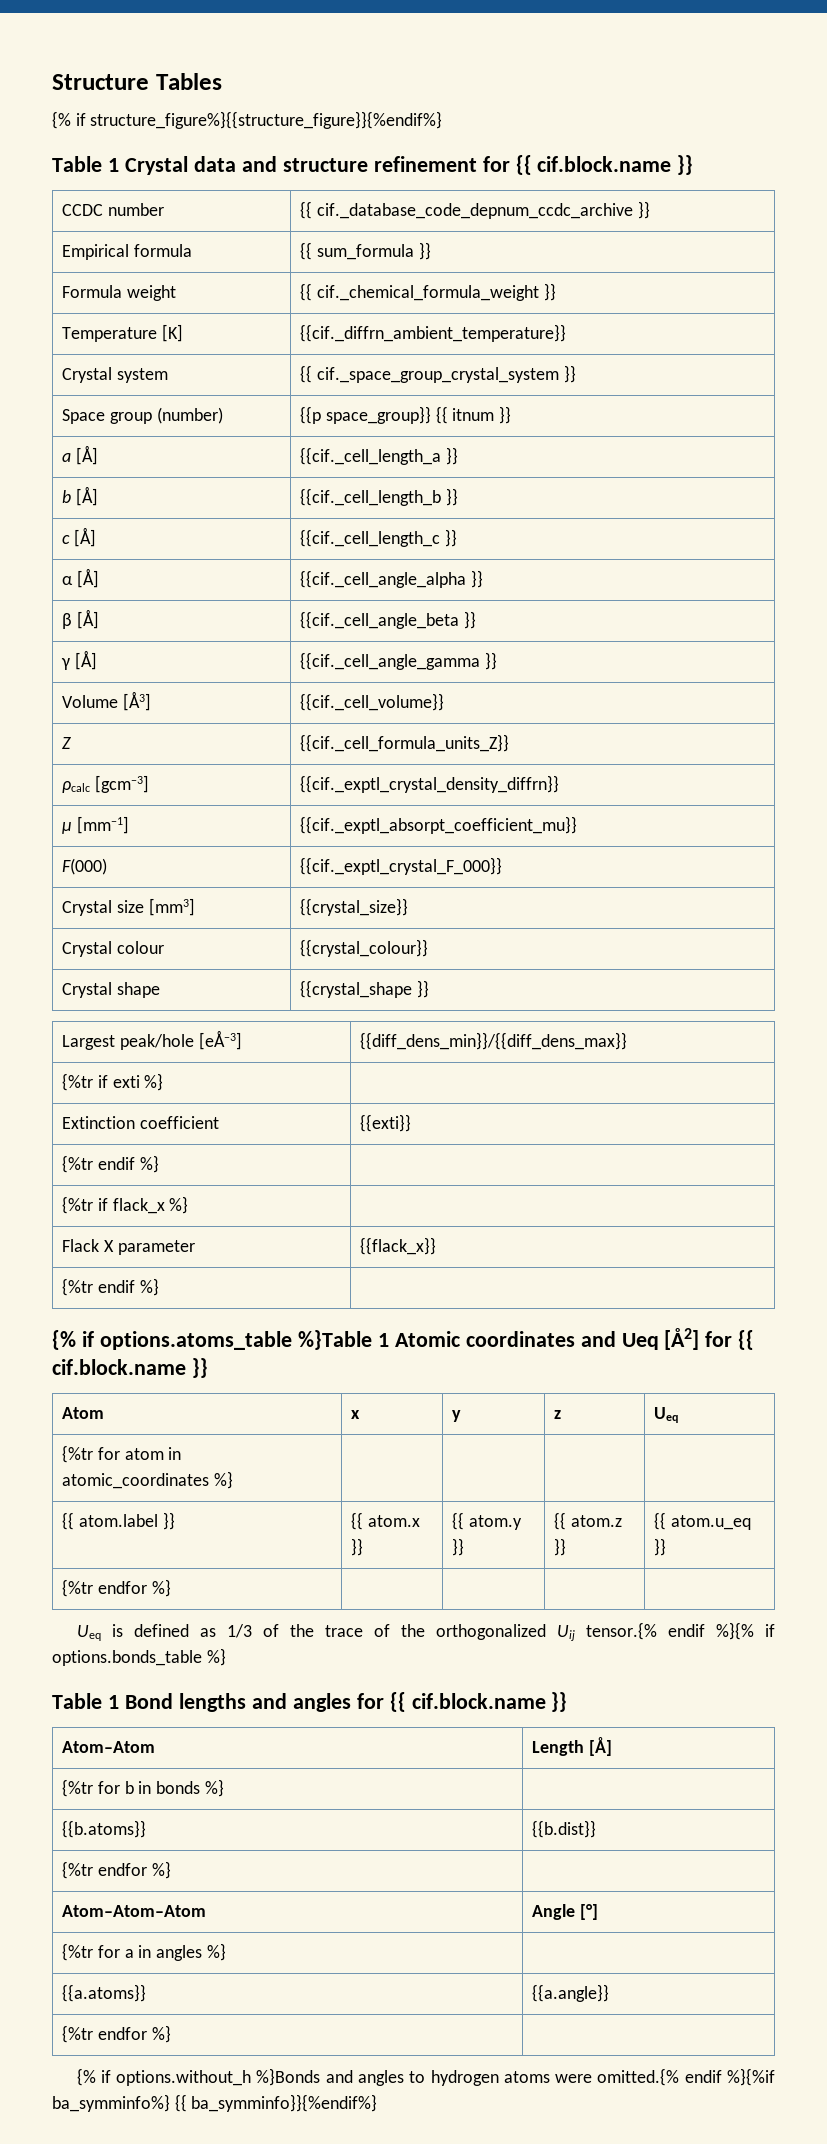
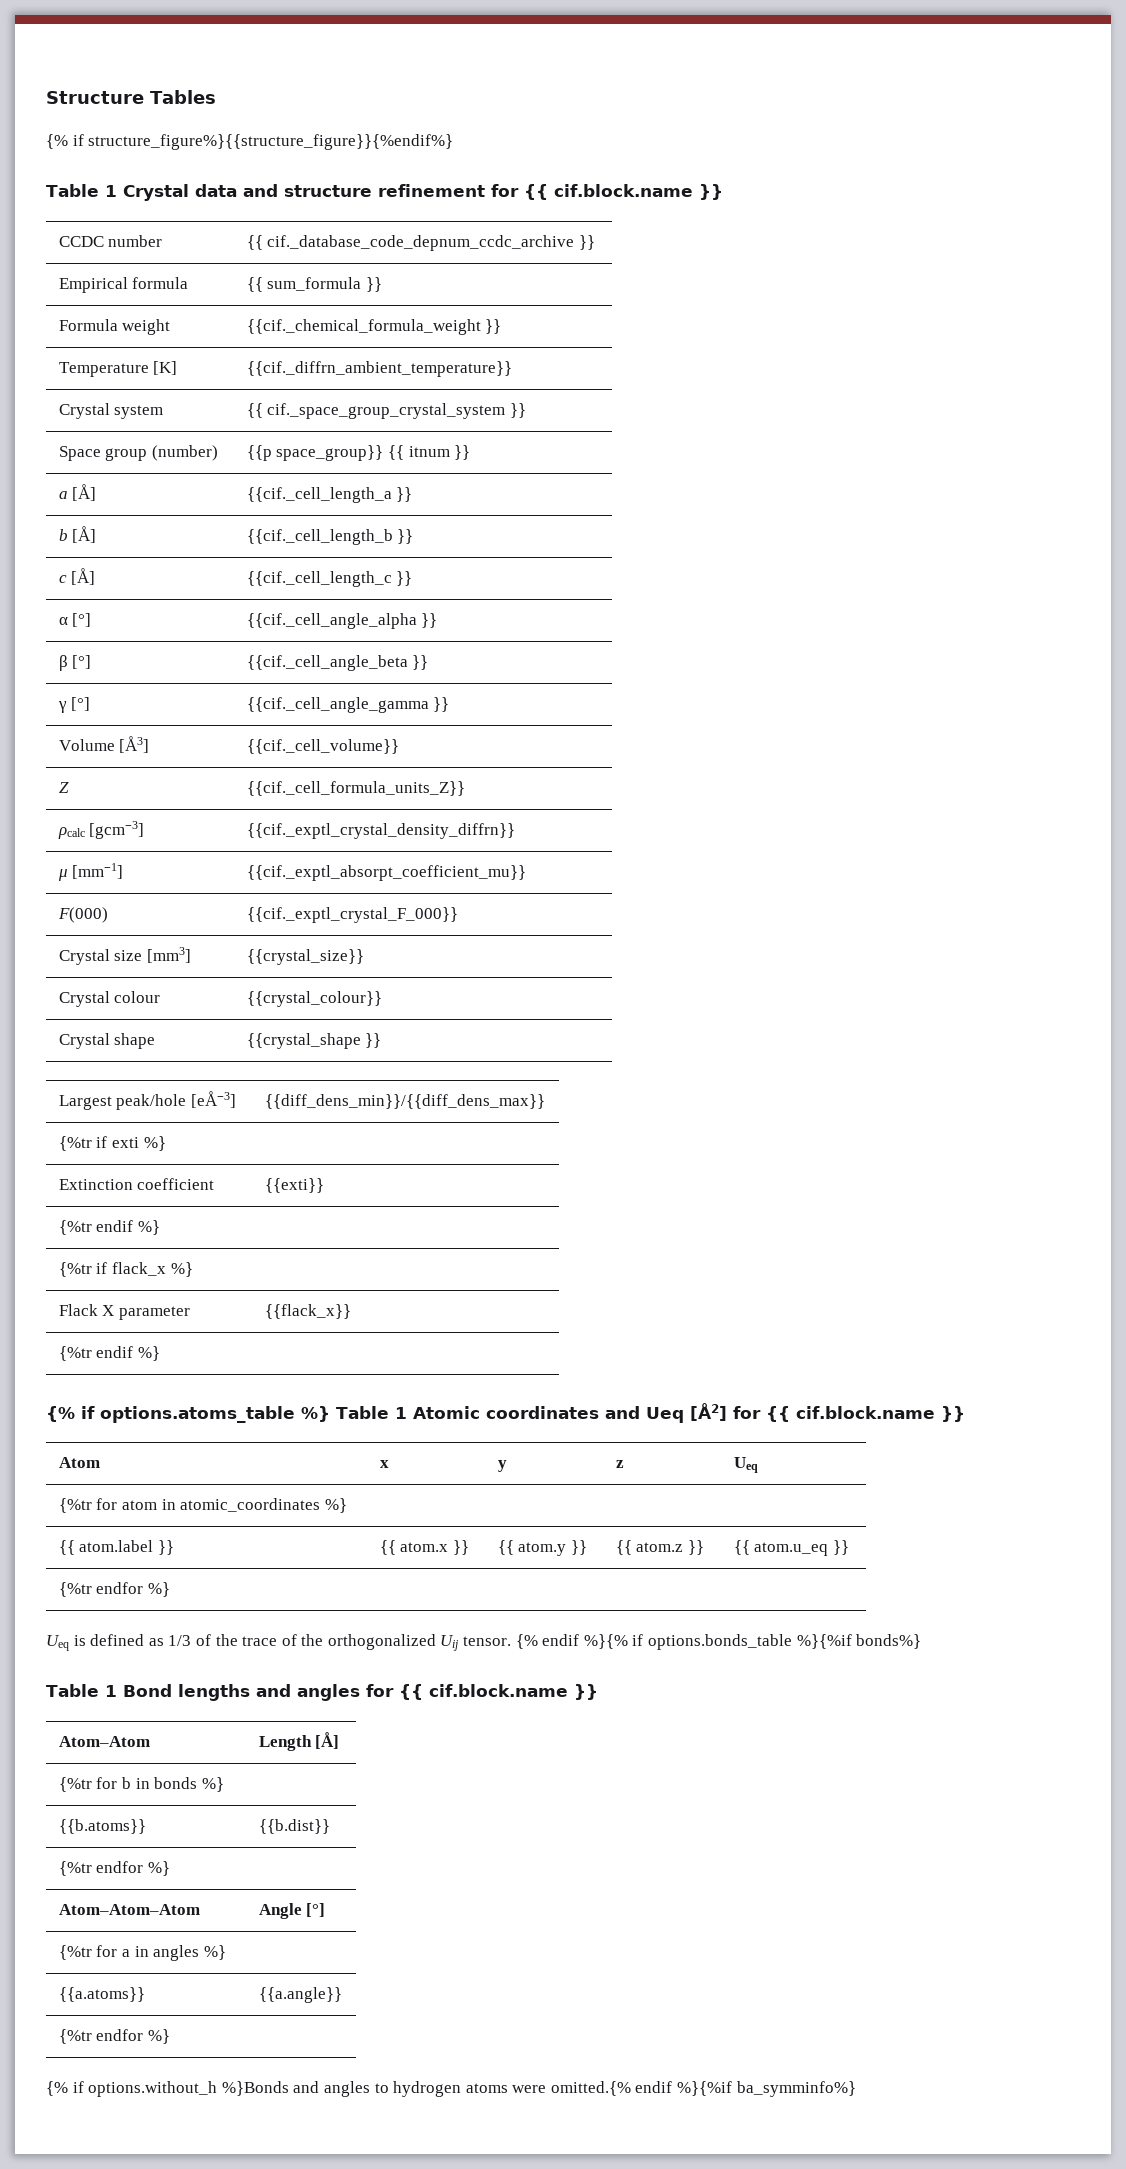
- Formula weight | {{ cif._chemical_formula_weight }}
+ Formula weight | {{cif._chemical_formula_weight }}
- α [Å] | {{cif._cell_angle_alpha }}
+ α [°] | {{cif._cell_angle_alpha }}
- β [Å] | {{cif._cell_angle_beta }}
+ β [°] | {{cif._cell_angle_beta }}
- γ [Å] | {{cif._cell_angle_gamma }}
+ γ [°] | {{cif._cell_angle_gamma }}
- {% if options.atoms_table %}Table 1 Atomic coordinates and Ueq [Å2] for {{ cif.block.name }}
+ {% if options.atoms_table %} Table 1 Atomic coordinates and Ueq [Å2] for {{ cif.block.name }}
- Ueq is defined as 1/3 of the trace of the orthogonalized Uij tensor.{% endif %}{% if options.bonds_table %}
+ Ueq is defined as 1/3 of the trace of the orthogonalized Uij tensor. {% endif %}{% if options.bonds_table %}{%if bonds%}
- {% if options.without_h %}Bonds and angles to hydrogen atoms were omitted.{% endif %}{%if ba_symminfo%} {{ ba_symminfo}}{%endif%}
+ {% if options.without_h %}Bonds and angles to hydrogen atoms were omitted.{% endif %}{%if ba_symminfo%}

